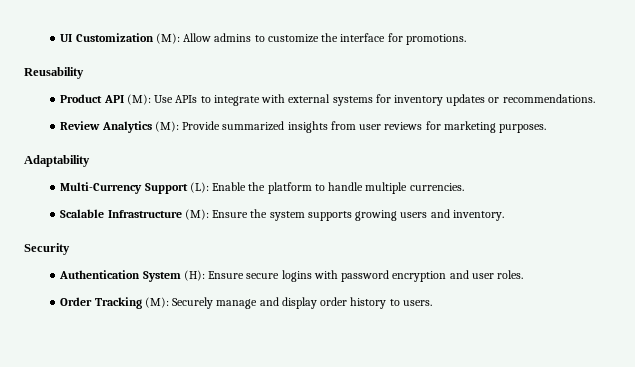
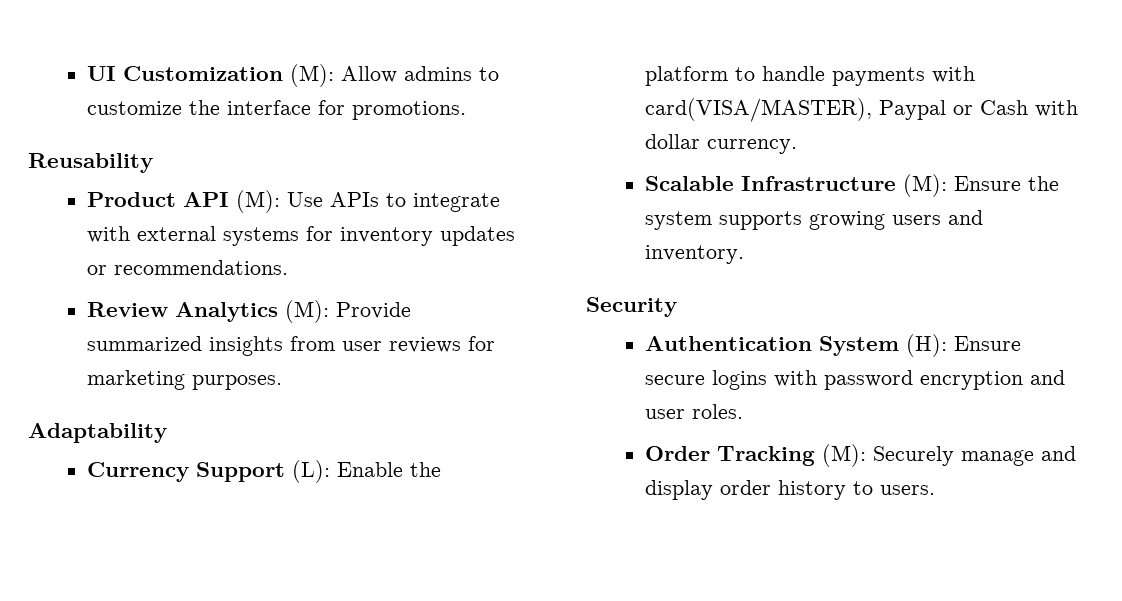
- Multi-Currency Support (L): Enable the platform to handle multiple currencies.
+ Currency Support (L): Enable the platform to handle payments with card(VISA/MASTER), Paypal or Cash with dollar currency.

